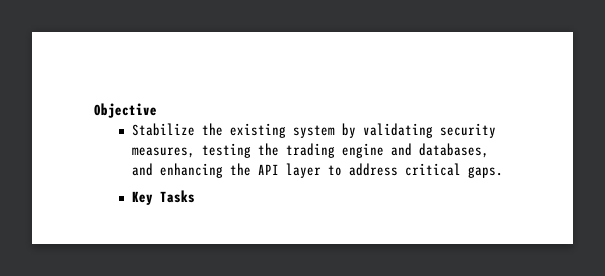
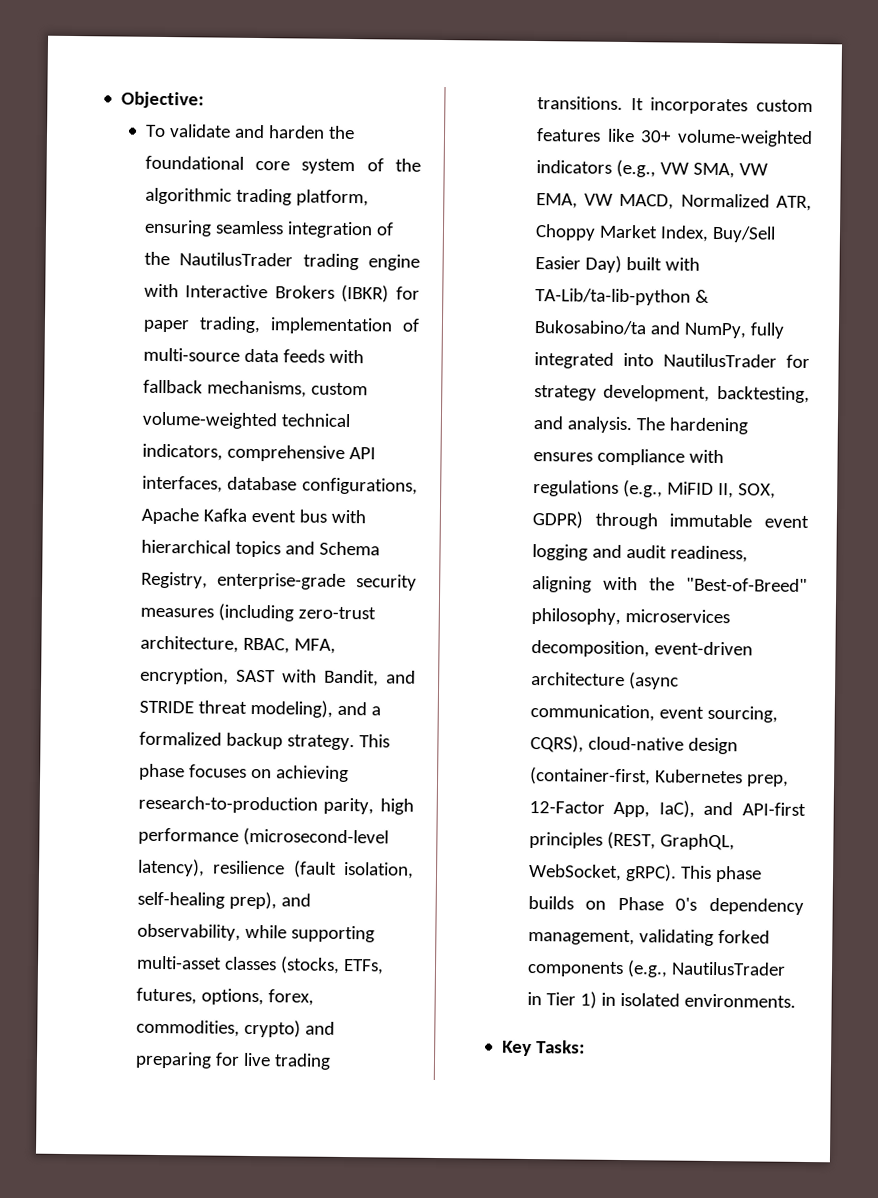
- Objective
- Stabilize the existing system by validating security measures, testing the trading engine and databases, and enhancing the API layer to address critical gaps.
+ Objective:
+ To validate and harden the foundational core system of the algorithmic trading platform, ensuring seamless integration of the NautilusTrader trading engine with Interactive Brokers (IBKR) for paper trading, implementation of multi-source data feeds with fallback mechanisms, custom volume-weighted technical indicators, comprehensive API interfaces, database configurations, Apache Kafka event bus with hierarchical topics and Schema Registry, enterprise-grade security measures (including zero-trust architecture, RBAC, MFA, encryption, SAST with Bandit, and STRIDE threat modeling), and a formalized backup strategy. This phase focuses on achieving research-to-production parity, high performance (microsecond-level latency), resilience (fault isolation, self-healing prep), and observability, while supporting multi-asset classes (stocks, ETFs, futures, options, forex, commodities, crypto) and preparing for live trading transitions. It incorporates custom features like 30+ volume-weighted indicators (e.g., VW SMA, VW EMA, VW MACD, Normalized ATR, Choppy Market Index, Buy/Sell Easier Day) built with TA-Lib/ta-lib-python & Bukosabino/ta and NumPy, fully integrated into NautilusTrader for strategy development, backtesting, and analysis. The hardening ensures compliance with regulations (e.g., MiFID II, SOX, GDPR) through immutable event logging and audit readiness, aligning with the "Best-of-Breed" philosophy, microservices decomposition, event-driven architecture (async communication, event sourcing, CQRS), cloud-native design (container-first, Kubernetes prep, 12-Factor App, IaC), and API-first principles (REST, GraphQL, WebSocket, gRPC). This phase builds on Phase 0's dependency management, validating forked components (e.g., NautilusTrader in Tier 1) in isolated environments.
- Key Tasks
+ Key Tasks:

